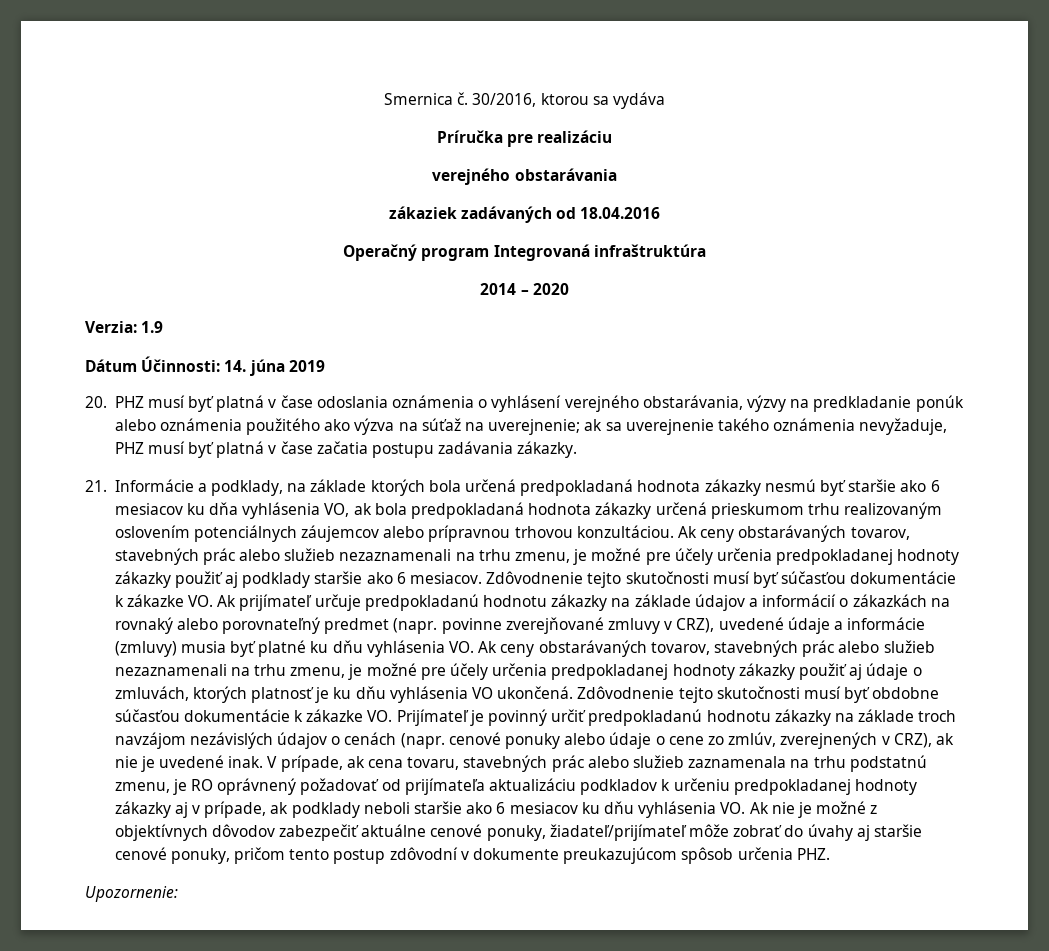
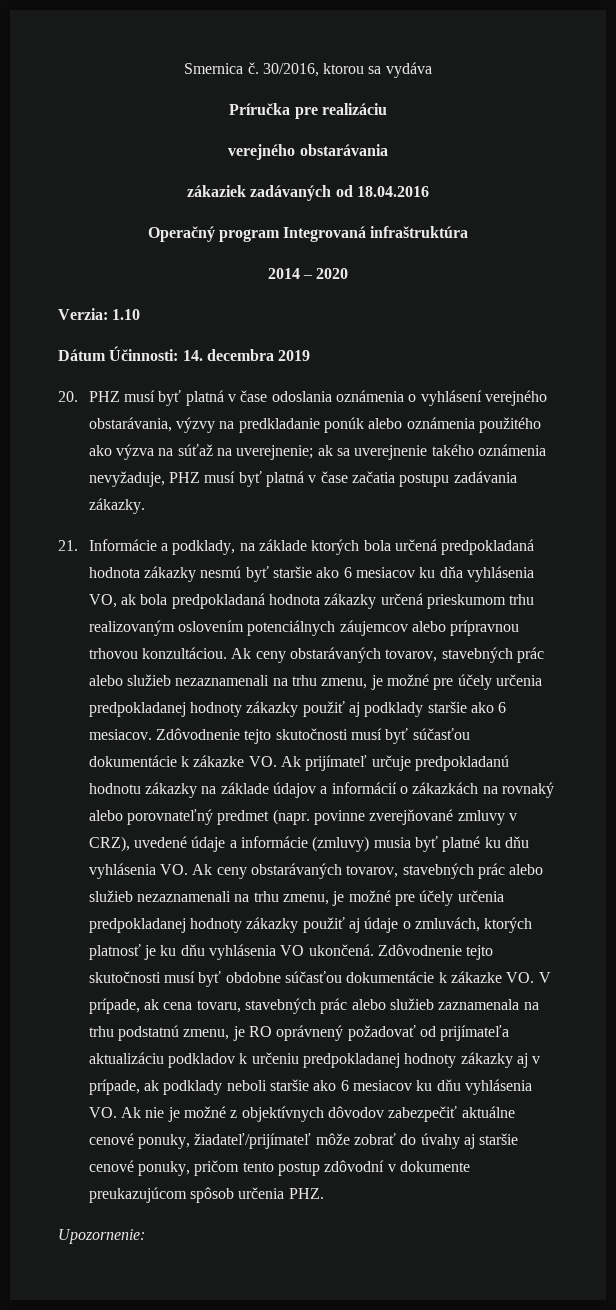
- Verzia: 1.9
+ Verzia: 1.10
- Dátum Účinnosti: 14. júna 2019
+ Dátum Účinnosti: 14. decembra 2019
- Zdôvodnenie tejto skutočnosti musí byť obdobne súčasťou dokumentácie k zákazke VO. Prijímateľ je povinný určiť predpokladanú hodnotu zákazky na základe troch navzájom nezávislých údajov o cenách (napr. cenové ponuky alebo údaje o cene zo zmlúv, zverejnených v CRZ), ak nie je uvedené inak. V prípade, ak cena tovaru, stavebných prác alebo služieb zaznamenala na trhu podstatnú zmenu, je RO oprávnený požadovať od prijímateľa aktualizáciu podkladov k určeniu predpokladanej hodnoty zákazky aj v prípade, ak podklady neboli staršie ako 6 mesiacov ku dňu vyhlásenia VO. Ak nie je možné z objektívnych dôvodov zabezpečiť aktuálne cenové ponuky, žiadateľ/prijímateľ môže zobrať do úvahy aj staršie cenové ponuky, pričom tento postup zdôvodní v dokumente preukazujúcom spôsob určenia PHZ.
+ Zdôvodnenie tejto skutočnosti musí byť obdobne súčasťou dokumentácie k zákazke VO. V prípade, ak cena tovaru, stavebných prác alebo služieb zaznamenala na trhu podstatnú zmenu, je RO oprávnený požadovať od prijímateľa aktualizáciu podkladov k určeniu predpokladanej hodnoty zákazky aj v prípade, ak podklady neboli staršie ako 6 mesiacov ku dňu vyhlásenia VO. Ak nie je možné z objektívnych dôvodov zabezpečiť aktuálne cenové ponuky, žiadateľ/prijímateľ môže zobrať do úvahy aj staršie cenové ponuky, pričom tento postup zdôvodní v dokumente preukazujúcom spôsob určenia PHZ.

